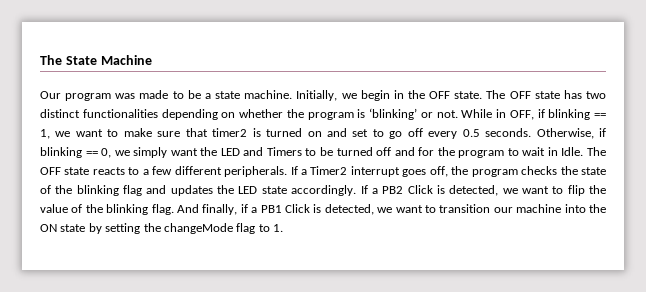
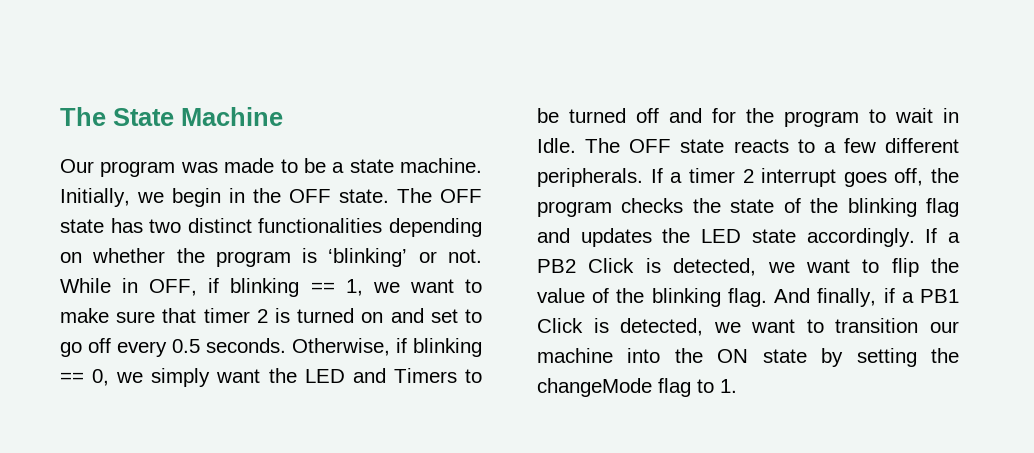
- While in OFF, if blinking == 1, we want to make sure that timer2 is turned on and set to go off every 0.5 seconds.
+ While in OFF, if blinking == 1, we want to make sure that timer 2 is turned on and set to go off every 0.5 seconds.
- If a Timer2 interrupt goes off, the program checks the state of the blinking flag and updates the LED state accordingly.
+ If a timer 2 interrupt goes off, the program checks the state of the blinking flag and updates the LED state accordingly.

